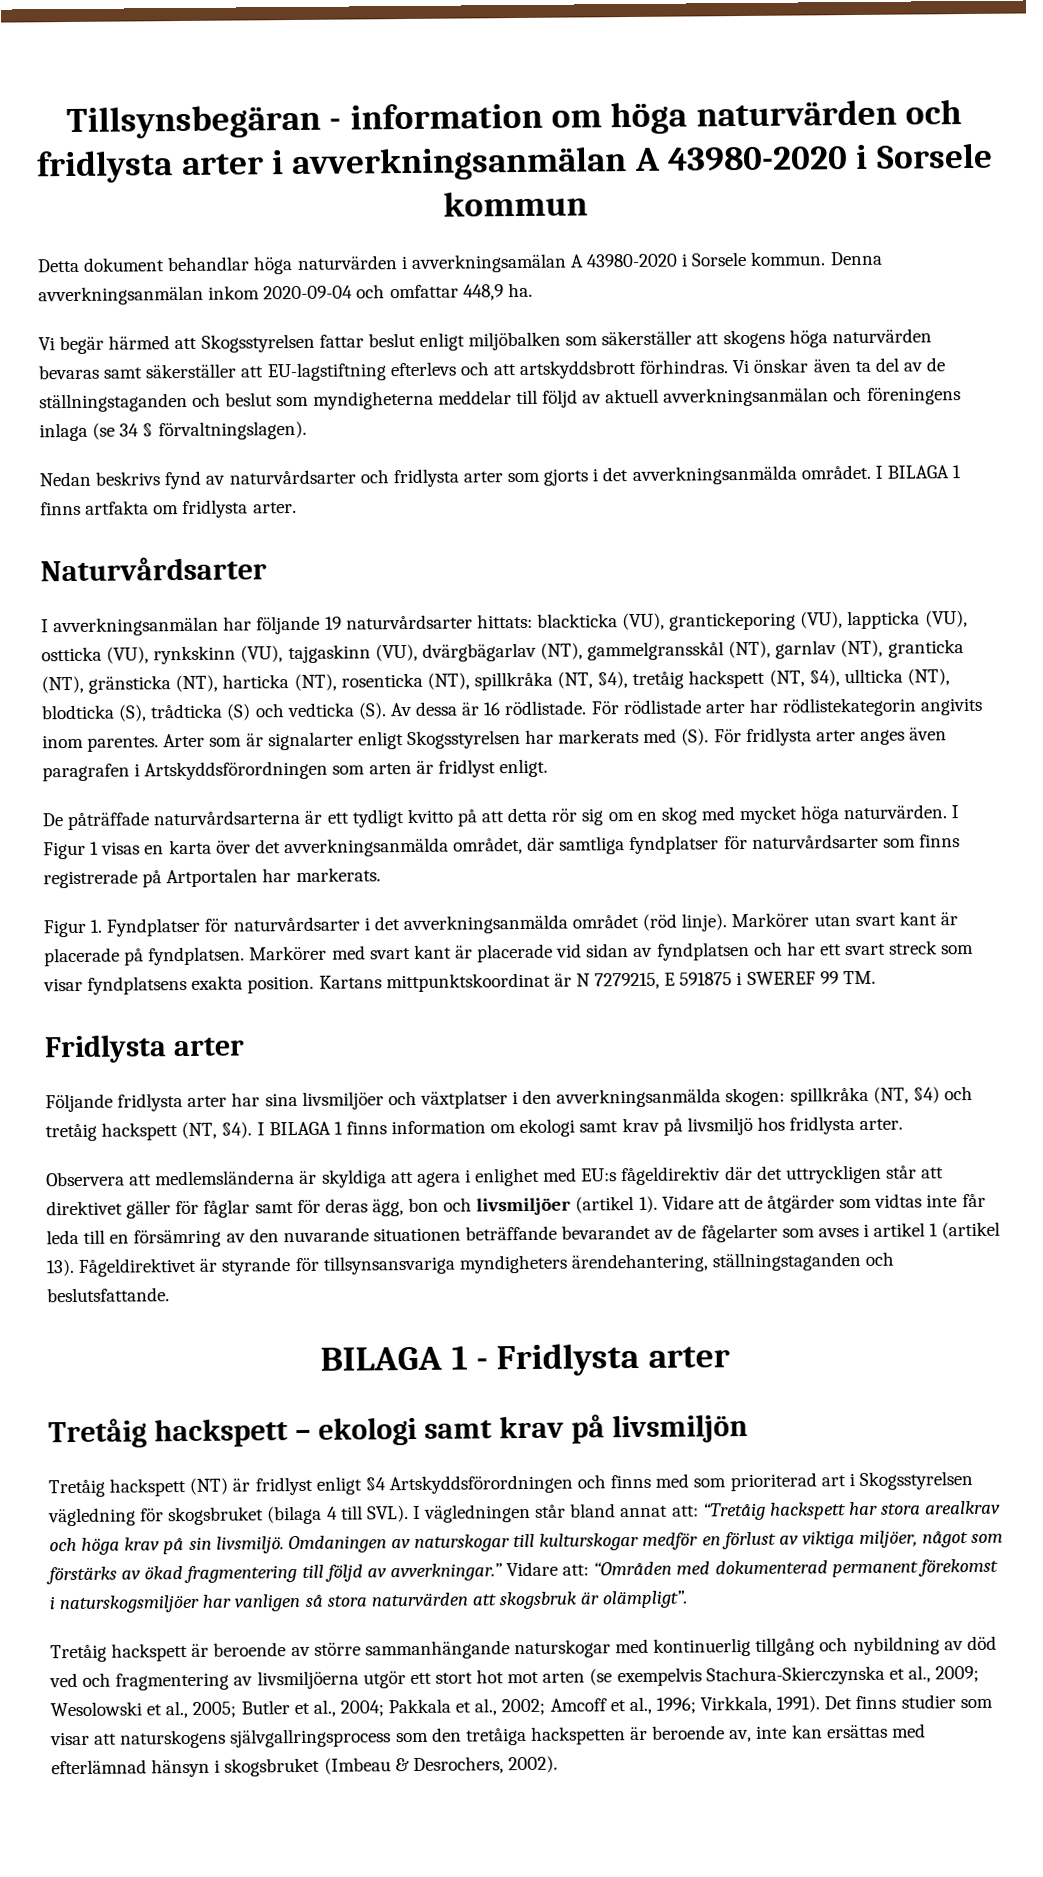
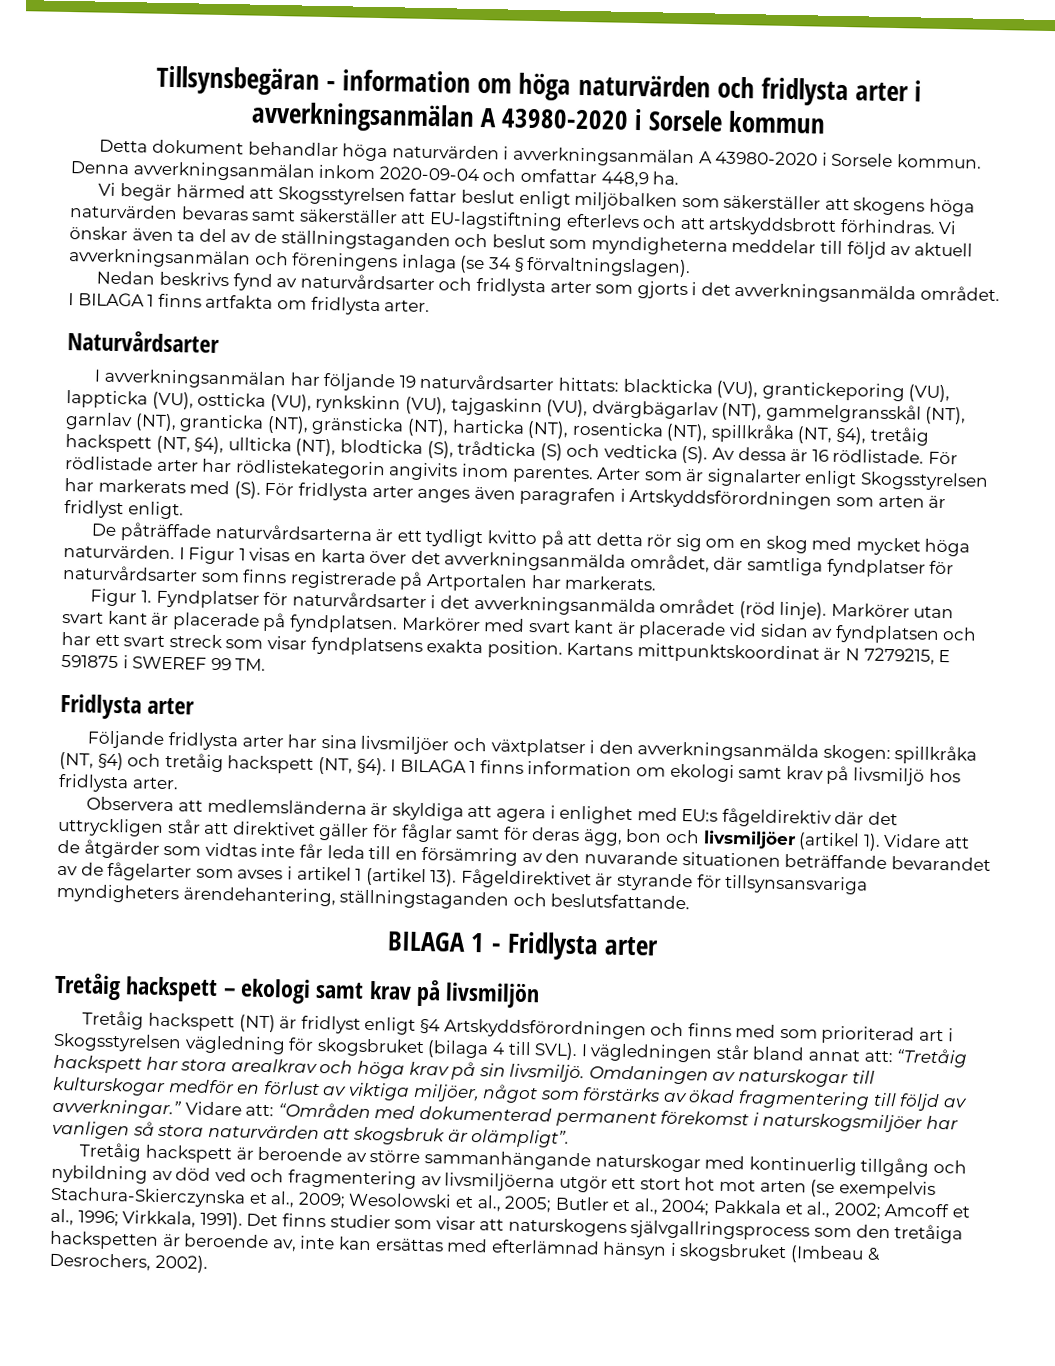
- Detta dokument behandlar höga naturvärden i avverkningsamälan A 43980-2020 i Sorsele kommun.
+ Detta dokument behandlar höga naturvärden i avverkningsanmälan A 43980-2020 i Sorsele kommun.

